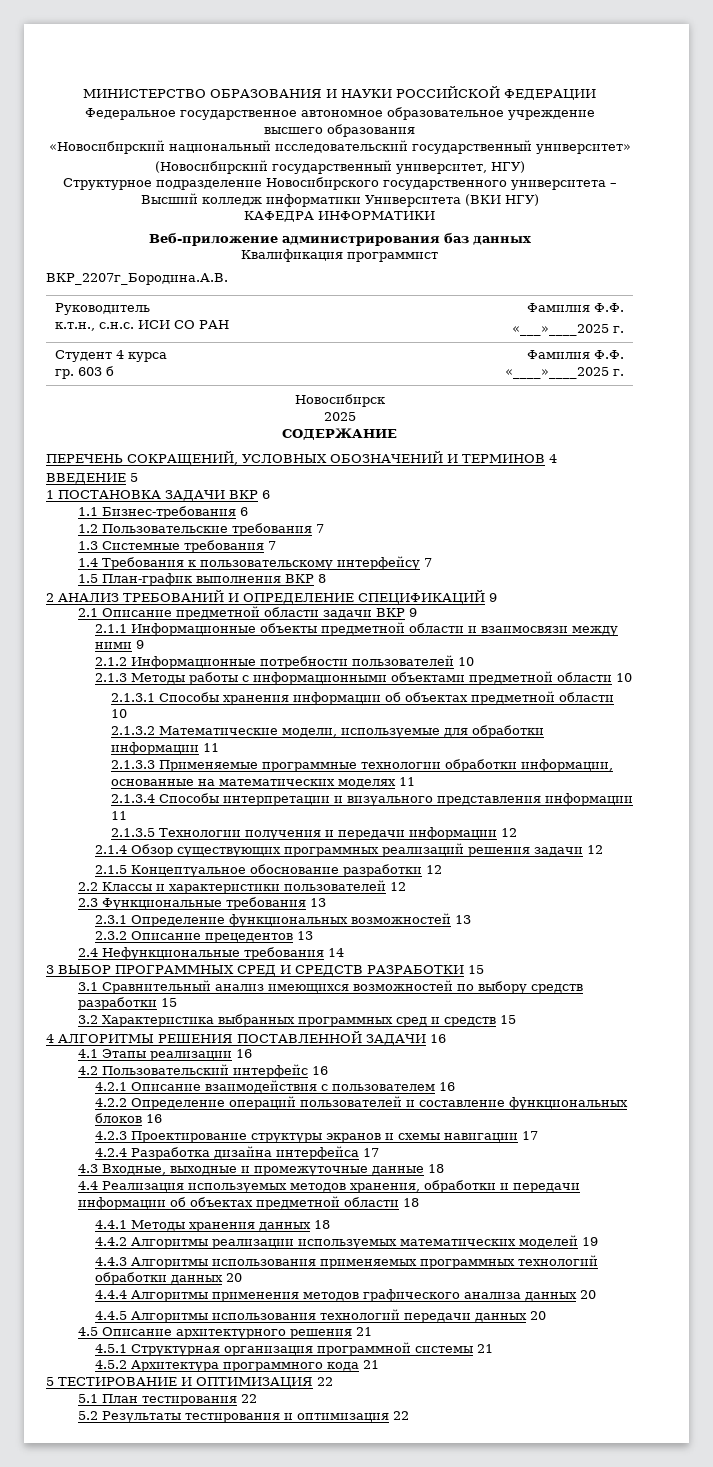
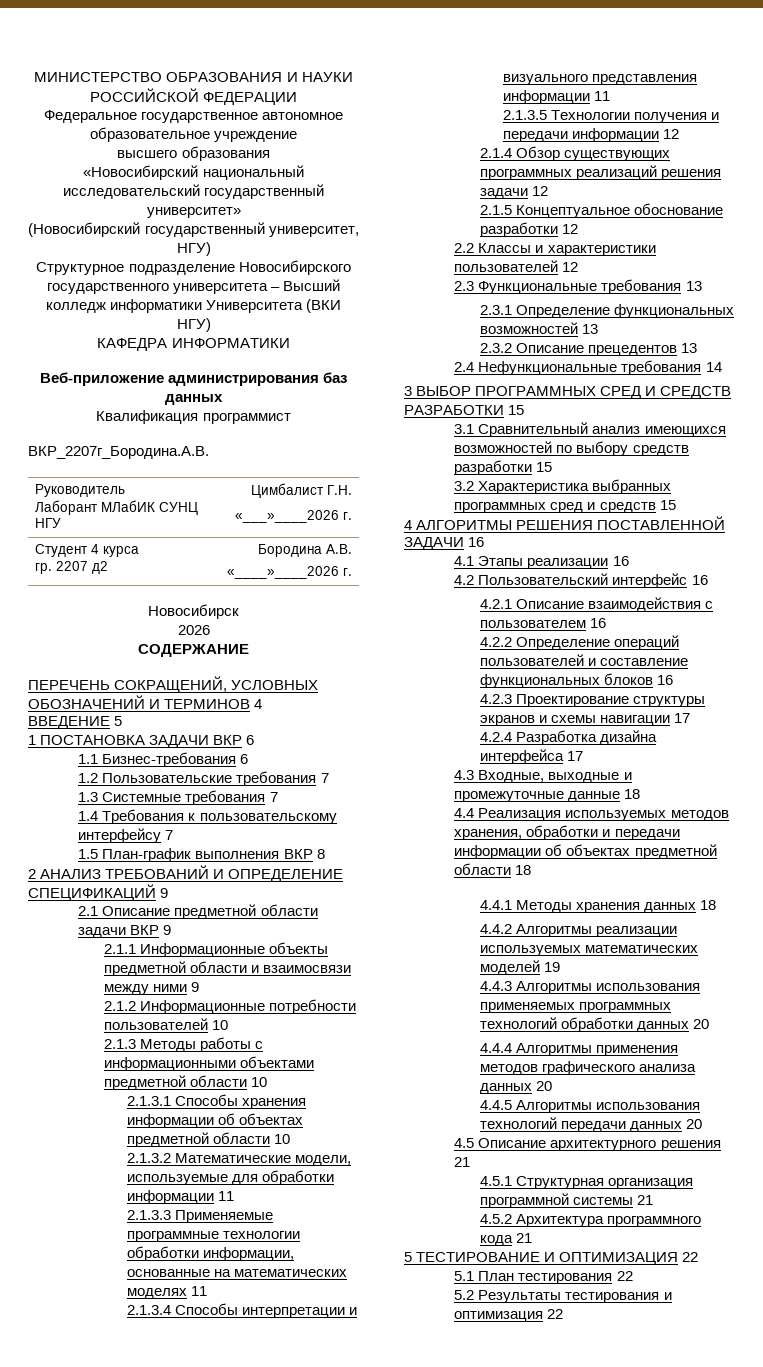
  Руководитель
- к.т.н., с.н.с. ИСИ СО РАН | Фамилия Ф.Ф.
- «___»____2025 г.
+ Лаборант МЛабИК СУНЦ НГУ | Цимбалист Г.Н.
+ «___»____2026 г.
  Студент 4 курса
- гр. 603 б | Фамилия Ф.Ф.
- «____»____2025 г.
+ гр. 2207 д2 | Бородина А.В.
+ «____»____2026 г.
- 2025
+ 2026

